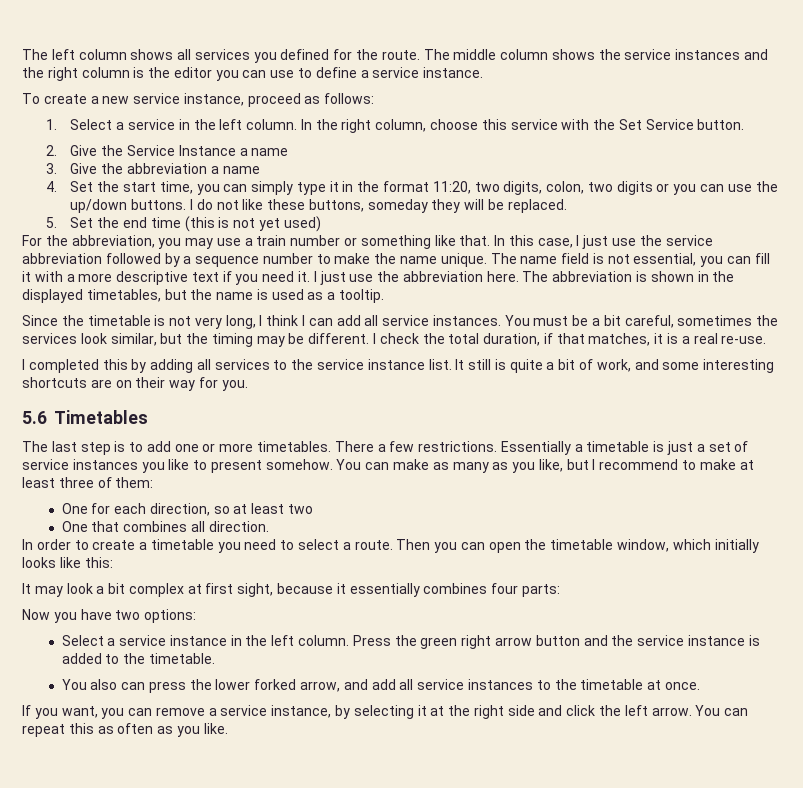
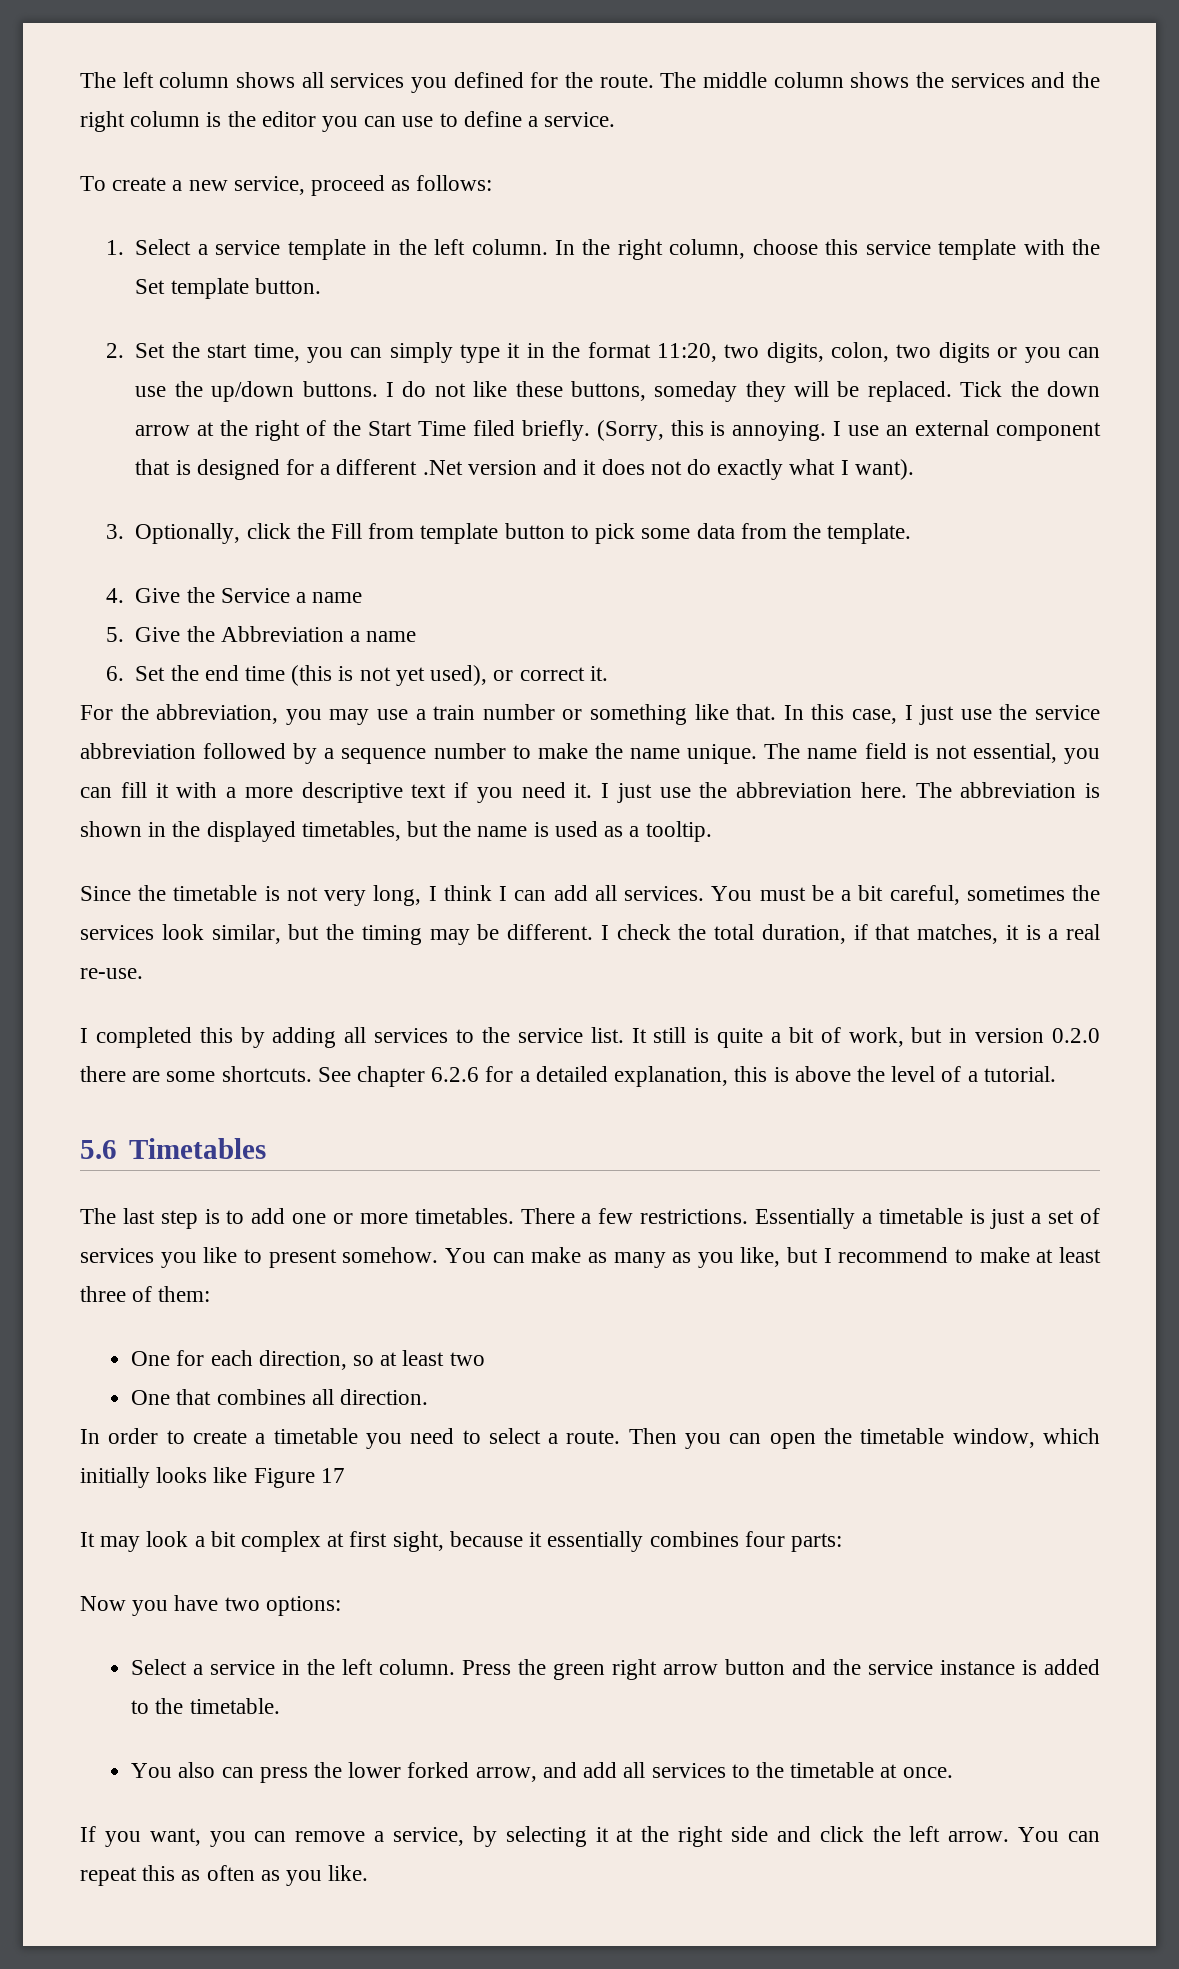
- The middle column shows the service instances and the right column is the editor you can use to define a service instance.
+ The middle column shows the services and the right column is the editor you can use to define a service.
- To create a new service instance, proceed as follows:
+ To create a new service, proceed as follows:
- 1. Select a service in the left column.
+ 1. Select a service template in the left column.
- In the right column, choose this service with the Set Service button.
+ In the right column, choose this service template with the Set template button.
- 2. Give the Service Instance a name
- 3. Give the abbreviation a name
- 4. Set the start time, you can simply type it in the format 11:20, two digits, colon, two digits or you can use the up/down buttons.
+ 2. Set the start time, you can simply type it in the format 11:20, two digits, colon, two digits or you can use the up/down buttons.
- I do not like these buttons, someday they will be replaced.
- 5. Set the end time (this is not yet used)
+ I do not like these buttons, someday they will be replaced. Tick the down arrow at the right of the Start Time filed briefly. (Sorry, this is annoying. I use an external component that is designed for a different .Net version and it does not do exactly what I want).
+ 3. Optionally, click the Fill from template button to pick some data from the template.
+ 4. Give the Service a name
+ 5. Give the Abbreviation a name
+ 6. Set the end time (this is not yet used), or correct it.
- Since the timetable is not very long, I think I can add all service instances.
+ Since the timetable is not very long, I think I can add all services.
- I completed this by adding all services to the service instance list.
+ I completed this by adding all services to the service list.
- It still is quite a bit of work, and some interesting shortcuts are on their way for you.
+ It still is quite a bit of work, but in version 0.2.0 there are some shortcuts. See chapter 6.2.6 for a detailed explanation, this is above the level of a tutorial.
- Essentially a timetable is just a set of service instances you like to present somehow.
+ Essentially a timetable is just a set of services you like to present somehow.
- Then you can open the timetable window, which initially looks like this:
+ Then you can open the timetable window, which initially looks like Figure 17
- Select a service instance in the left column.
+ Select a service in the left column.
- You also can press the lower forked arrow, and add all service instances to the timetable at once.
+ You also can press the lower forked arrow, and add all services to the timetable at once.
- If you want, you can remove a service instance, by selecting it at the right side and click the left arrow.
+ If you want, you can remove a service, by selecting it at the right side and click the left arrow.

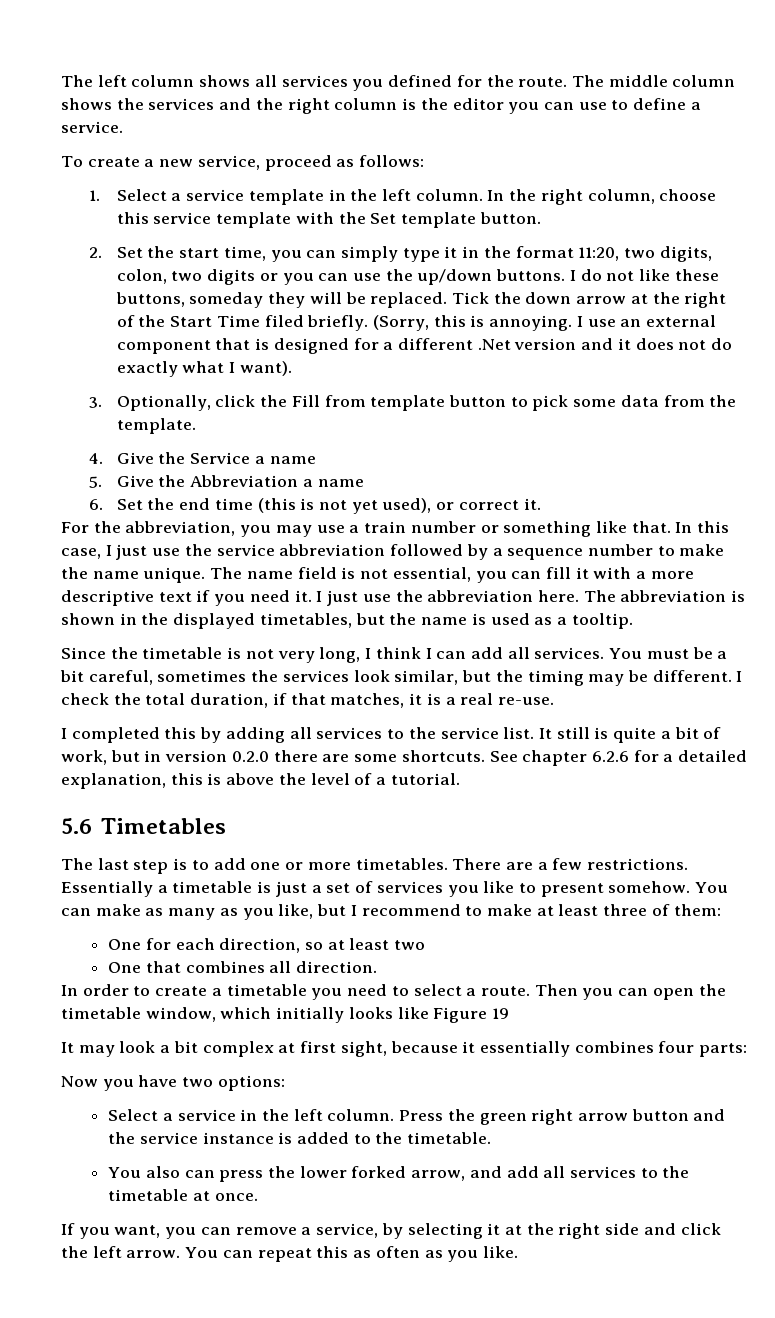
- There a few restrictions.
+ There are a few restrictions.
- Then you can open the timetable window, which initially looks like Figure 17
+ Then you can open the timetable window, which initially looks like Figure 19

